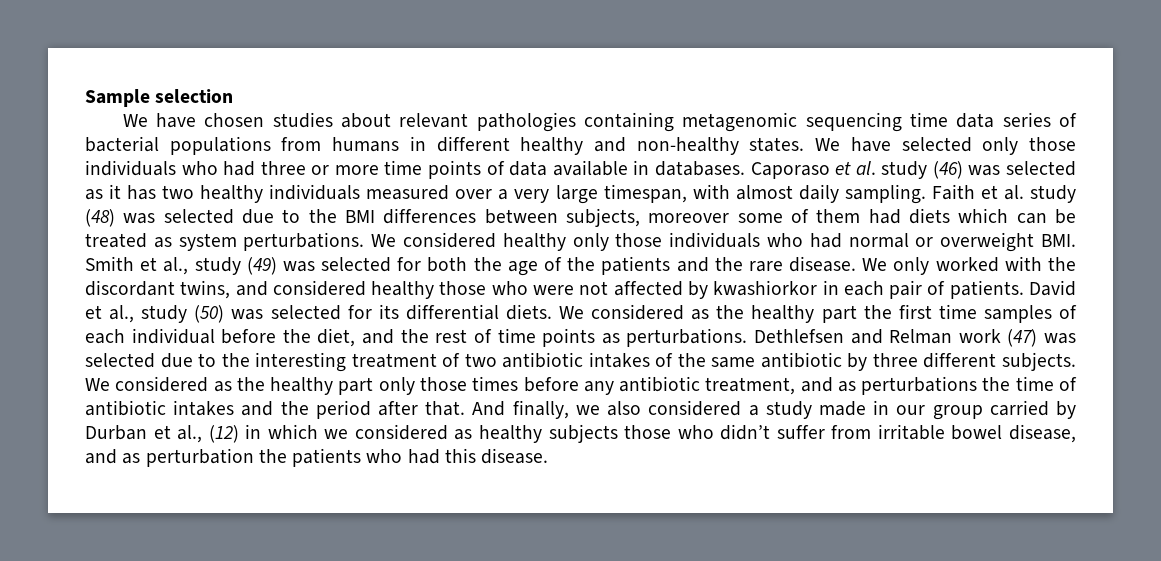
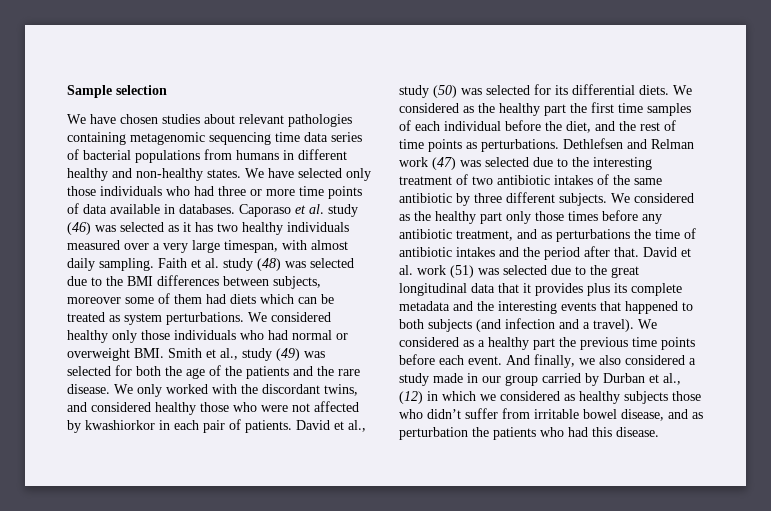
+ David et al. work (51) was selected due to the great longitudinal data that it provides plus its complete metadata and the interesting events that happened to both subjects (and infection and a travel). We considered as a healthy part the previous time points before each event.

